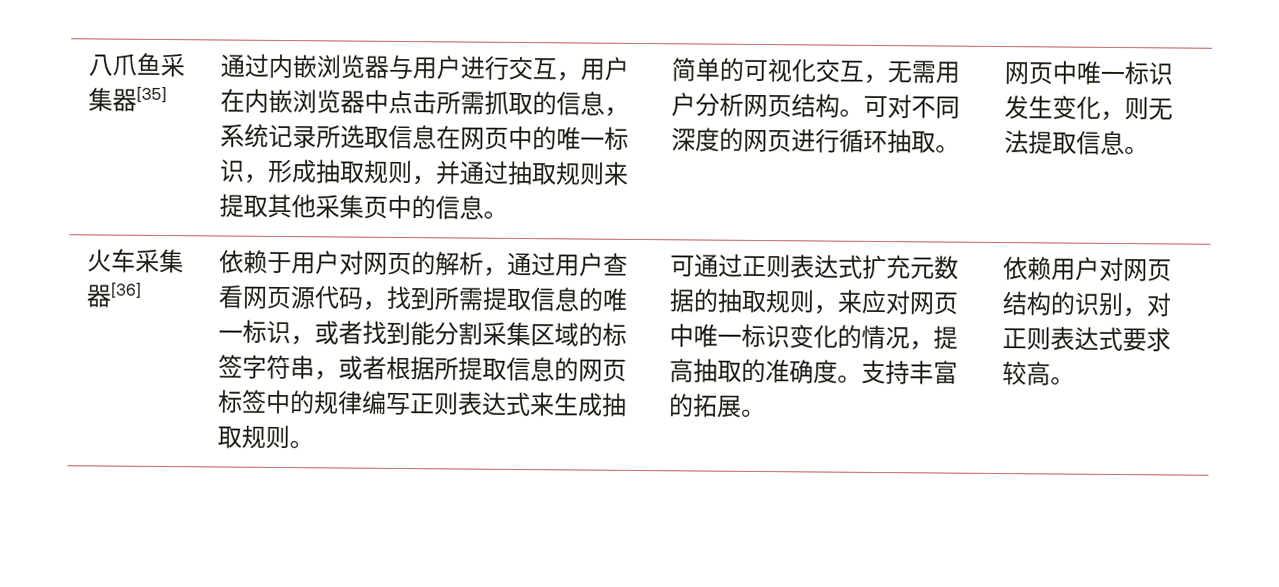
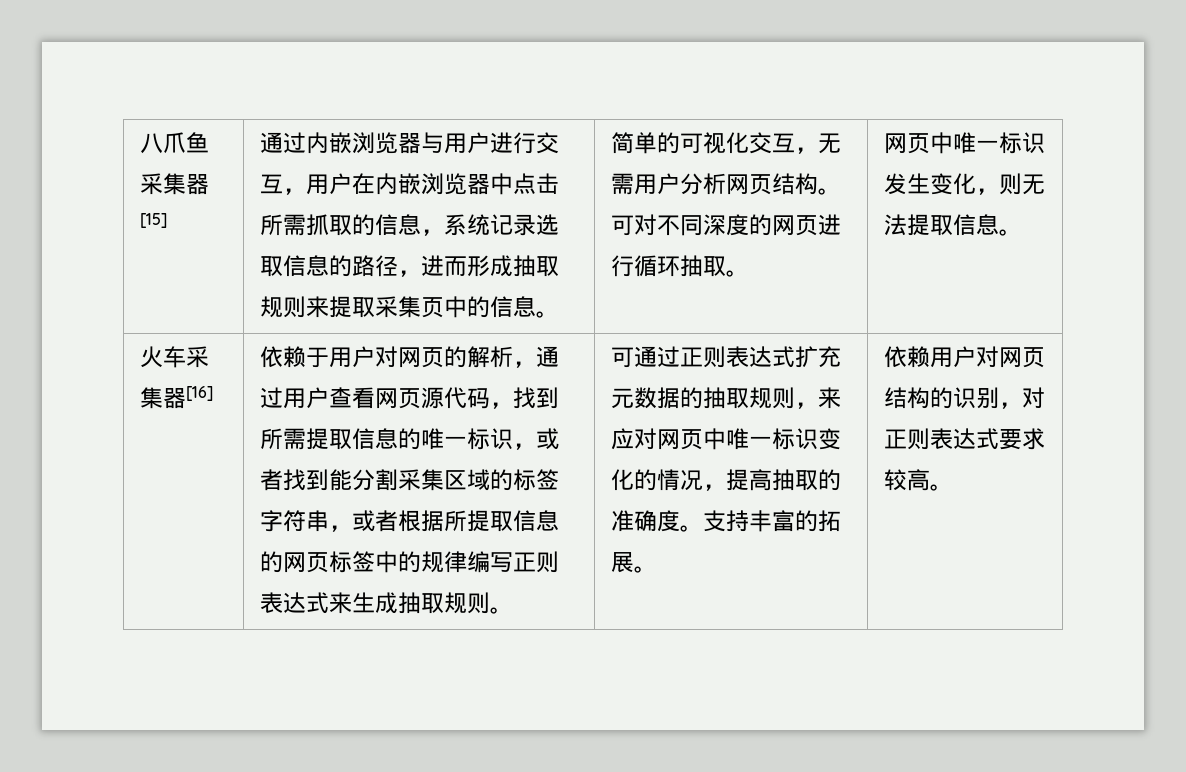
- 八爪鱼采集器[35]
+ 八爪鱼采集器[15]
- 通过内嵌浏览器与用户进行交互，用户在内嵌浏览器中点击所需抓取的信息，系统记录所选取信息在网页中的唯一标识，形成抽取规则，并通过抽取规则来提取其他采集页中的信息。
+ 通过内嵌浏览器与用户进行交互，用户在内嵌浏览器中点击所需抓取的信息，系统记录选取信息的路径，进而形成抽取规则来提取采集页中的信息。
- 火车采集器[36]
+ 火车采集器[16]

